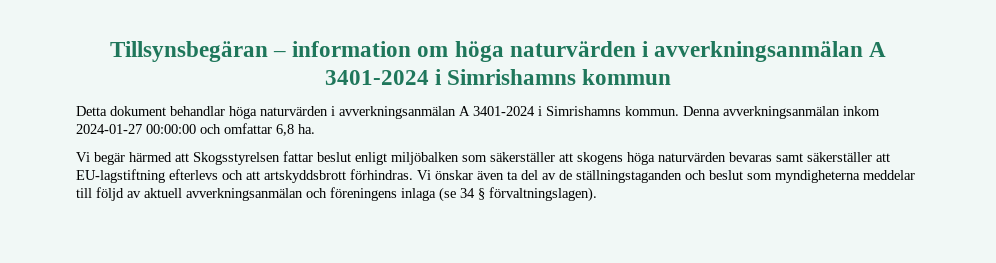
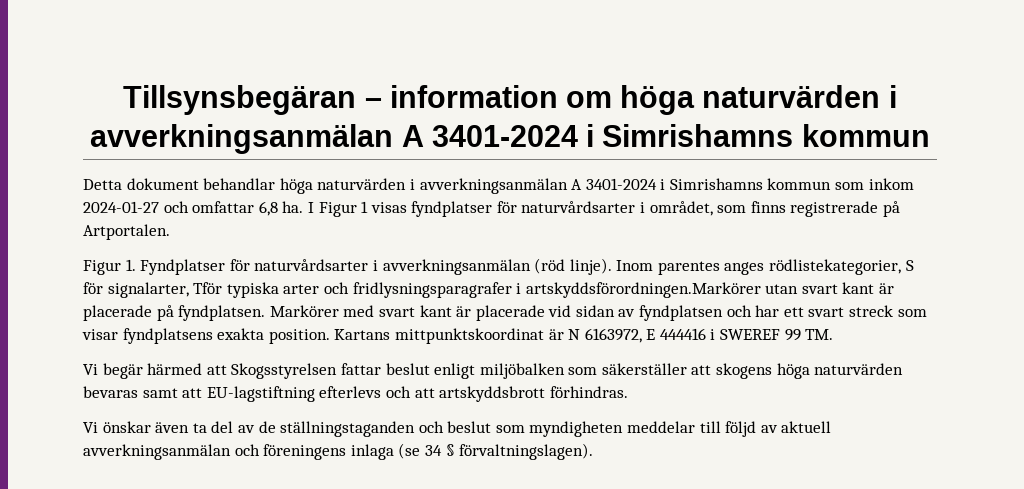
- Detta dokument behandlar höga naturvärden i avverkningsanmälan A 3401-2024 i Simrishamns kommun. Denna avverkningsanmälan inkom 2024-01-27 00:00:00 och omfattar 6,8 ha.
+ Detta dokument behandlar höga naturvärden i avverkningsanmälan A 3401-2024 i Simrishamns kommun som inkom 2024-01-27 och omfattar 6,8 ha. I Figur 1 visas fyndplatser för naturvårdsarter i området, som finns registrerade på Artportalen.
+ Figur 1. Fyndplatser för naturvårdsarter i avverkningsanmälan (röd linje). Inom parentes anges rödlistekategorier, S för signalarter, Tför typiska arter och fridlysningsparagrafer i artskyddsförordningen.Markörer utan svart kant är placerade på fyndplatsen. Markörer med svart kant är placerade vid sidan av fyndplatsen och har ett svart streck som visar fyndplatsens exakta position. Kartans mittpunktskoordinat är N 6163972, E 444416 i SWEREF 99 TM.
- Vi begär härmed att Skogsstyrelsen fattar beslut enligt miljöbalken som säkerställer att skogens höga naturvärden bevaras samt säkerställer att EU-lagstiftning efterlevs och att artskyddsbrott förhindras. Vi önskar även ta del av de ställningstaganden och beslut som myndigheterna meddelar till följd av aktuell avverkningsanmälan och föreningens inlaga (se 34 § förvaltningslagen).
+ Vi begär härmed att Skogsstyrelsen fattar beslut enligt miljöbalken som säkerställer att skogens höga naturvärden bevaras samt att EU-lagstiftning efterlevs och att artskyddsbrott förhindras.
+ Vi önskar även ta del av de ställningstaganden och beslut som myndigheten meddelar till följd av aktuell avverkningsanmälan och föreningens inlaga (se 34 § förvaltningslagen).

